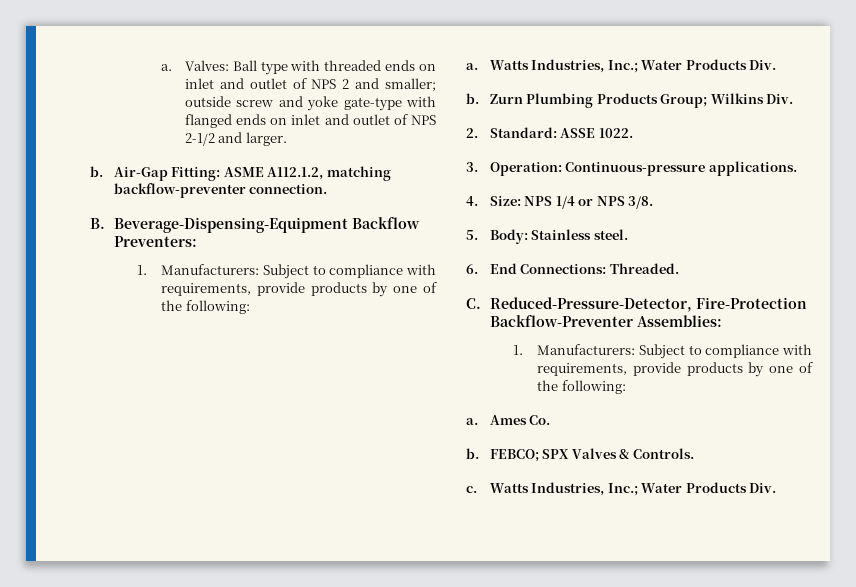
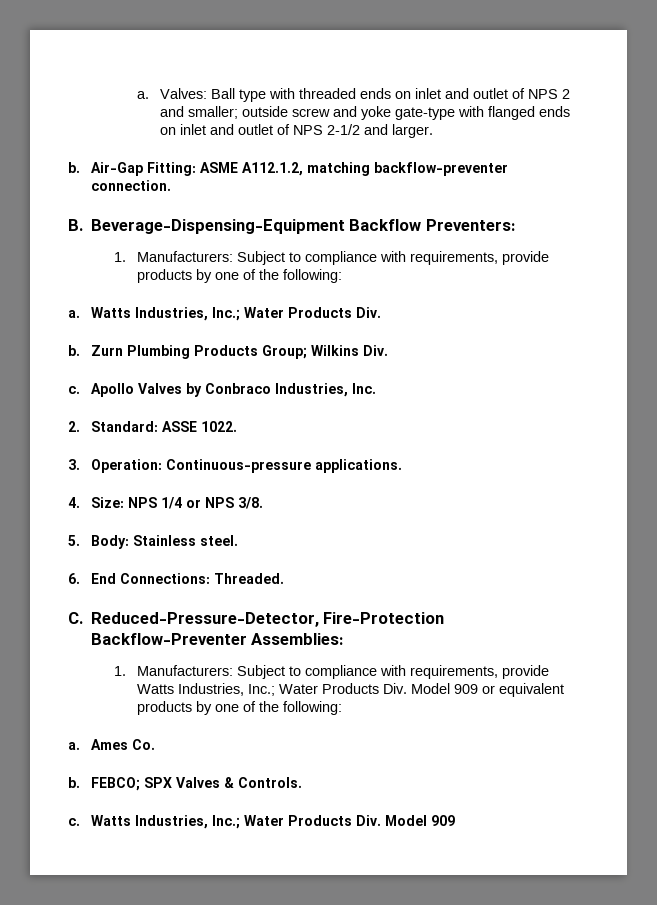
+ c. Apollo Valves by Conbraco Industries, Inc.
  C. Reduced-Pressure-Detector, Fire-Protection Backflow-Preventer Assemblies:
- 1. Manufacturers: Subject to compliance with requirements, provide products by one of the following:
+ 1. Manufacturers: Subject to compliance with requirements, provide Watts Industries, Inc.; Water Products Div. Model 909 or equivalent products by one of the following:
- c. Watts Industries, Inc.; Water Products Div.
+ c. Watts Industries, Inc.; Water Products Div. Model 909

